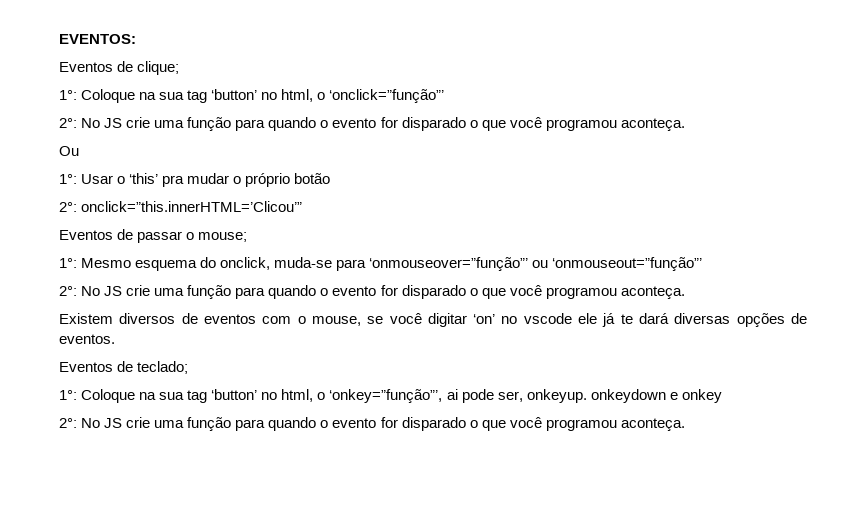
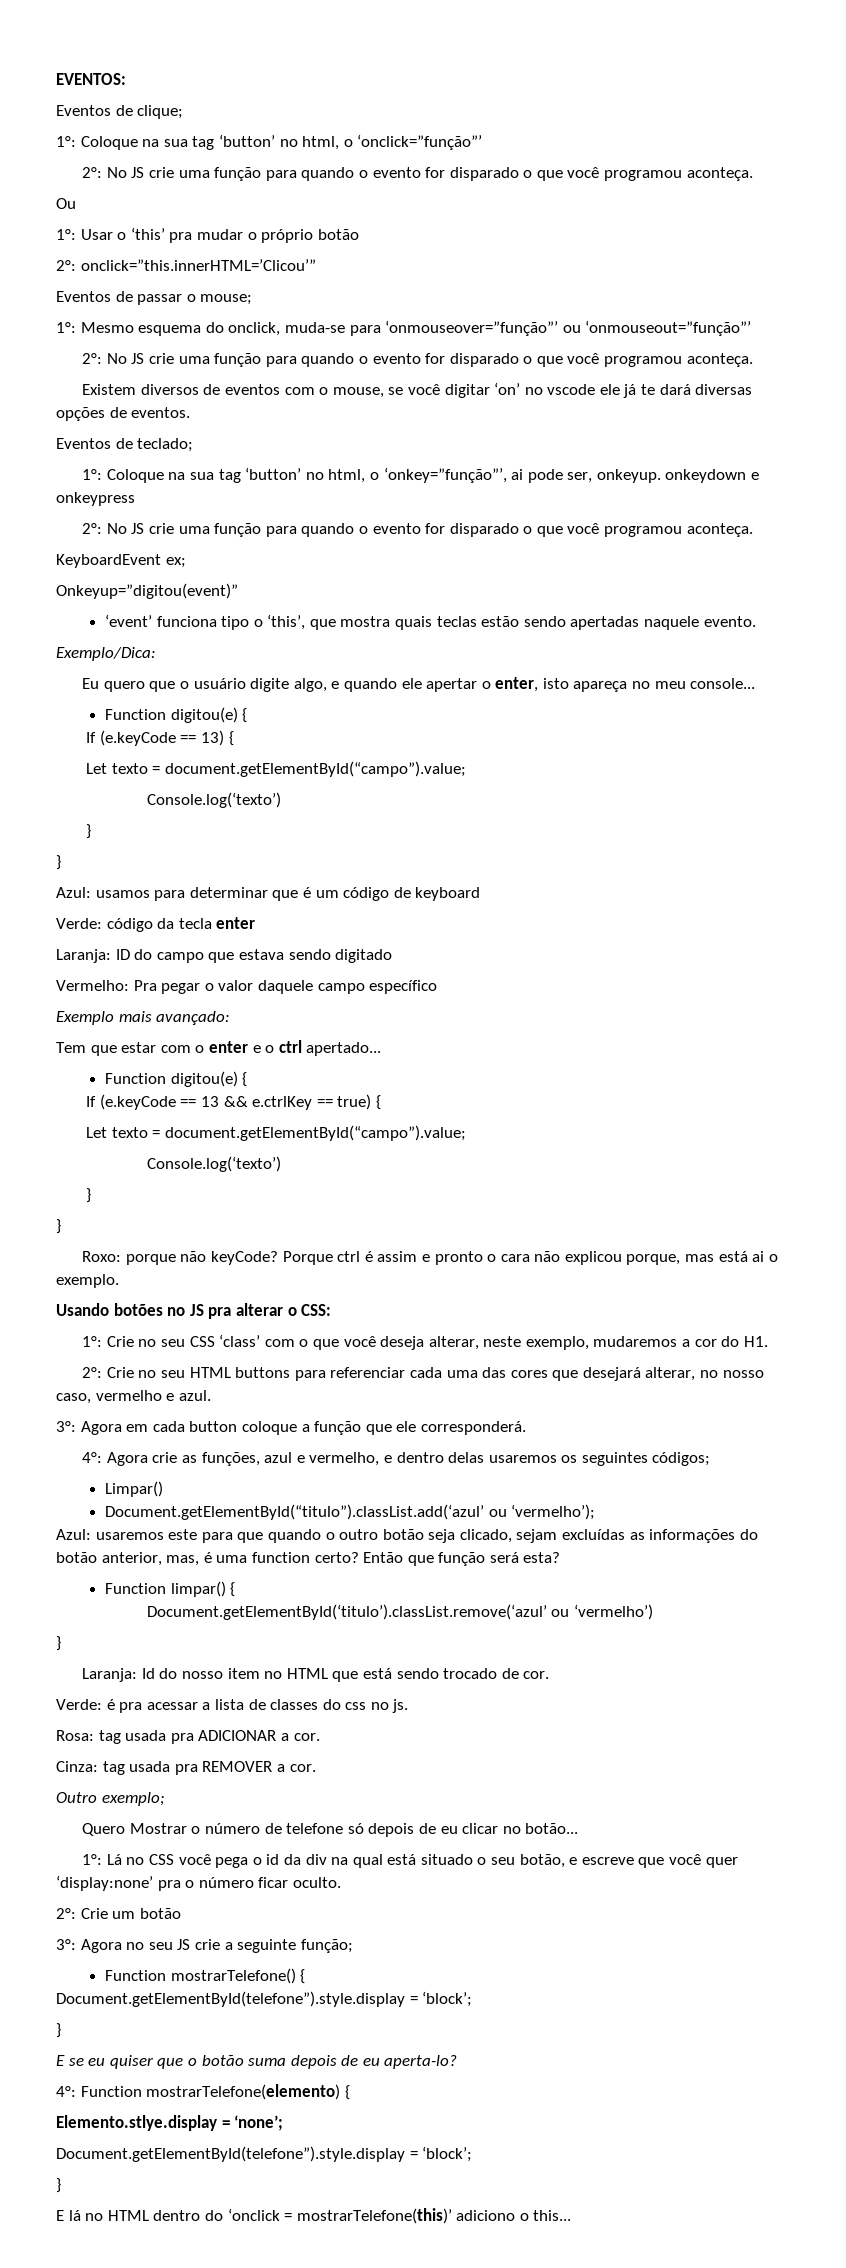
- 1°: Coloque na sua tag ‘button’ no html, o ‘onkey=”função”’, ai pode ser, onkeyup. onkeydown e onkey
+ 1°: Coloque na sua tag ‘button’ no html, o ‘onkey=”função”’, ai pode ser, onkeyup. onkeydown e onkeypress
+ KeyboardEvent ex;
+ Onkeyup=”digitou(event)”
+ ‘event’ funciona tipo o ‘this’, que mostra quais teclas estão sendo apertadas naquele evento.
+ Exemplo/Dica:
+ Eu quero que o usuário digite algo, e quando ele apertar o enter, isto apareça no meu console...
+ Function digitou(e) {
+ If (e.keyCode == 13) {
+ Let texto = document.getElementById(“campo”).value;
+ Console.log(‘texto’)
+ }
+ }
+ Azul: usamos para determinar que é um código de keyboard
+ Verde: código da tecla enter
+ Laranja: ID do campo que estava sendo digitado
+ Vermelho: Pra pegar o valor daquele campo específico
+ Exemplo mais avançado:
+ Tem que estar com o enter e o ctrl apertado...
+ Function digitou(e) {
+ If (e.keyCode == 13 && e.ctrlKey == true) {
+ Let texto = document.getElementById(“campo”).value;
+ Console.log(‘texto’)
+ }
+ }
+ Roxo: porque não keyCode? Porque ctrl é assim e pronto o cara não explicou porque, mas está ai o exemplo.
+ Usando botões no JS pra alterar o CSS:
+ 1°: Crie no seu CSS ‘class’ com o que você deseja alterar, neste exemplo, mudaremos a cor do H1.
+ 2°: Crie no seu HTML buttons para referenciar cada uma das cores que desejará alterar, no nosso caso, vermelho e azul.
+ 3°: Agora em cada button coloque a função que ele corresponderá.
+ 4°: Agora crie as funções, azul e vermelho, e dentro delas usaremos os seguintes códigos;
+ Limpar()
+ Document.getElementById(“titulo”).classList.add(‘azul’ ou ‘vermelho’);
+ Azul: usaremos este para que quando o outro botão seja clicado, sejam excluídas as informações do botão anterior, mas, é uma function certo? Então que função será esta?
+ Function limpar() {
+ Document.getElementById(‘titulo’).classList.remove(‘azul’ ou ‘vermelho’)
+ }
+ Laranja: Id do nosso item no HTML que está sendo trocado de cor.
+ Verde: é pra acessar a lista de classes do css no js.
+ Rosa: tag usada pra ADICIONAR a cor.
+ Cinza: tag usada pra REMOVER a cor.
+ Outro exemplo;
+ Quero Mostrar o número de telefone só depois de eu clicar no botão...
+ 1°: Lá no CSS você pega o id da div na qual está situado o seu botão, e escreve que você quer ‘display:none’ pra o número ficar oculto.
+ 2°: Crie um botão
+ 3°: Agora no seu JS crie a seguinte função;
+ Function mostrarTelefone() {
+ Document.getElementById(telefone”).style.display = ‘block’;
+ }
+ E se eu quiser que o botão suma depois de eu aperta-lo?
+ 4°: Function mostrarTelefone(elemento) {
+ Elemento.stlye.display = ‘none’;
+ Document.getElementById(telefone”).style.display = ‘block’;
+ }
+ E lá no HTML dentro do ‘onclick = mostrarTelefone(this)’ adiciono o this...

